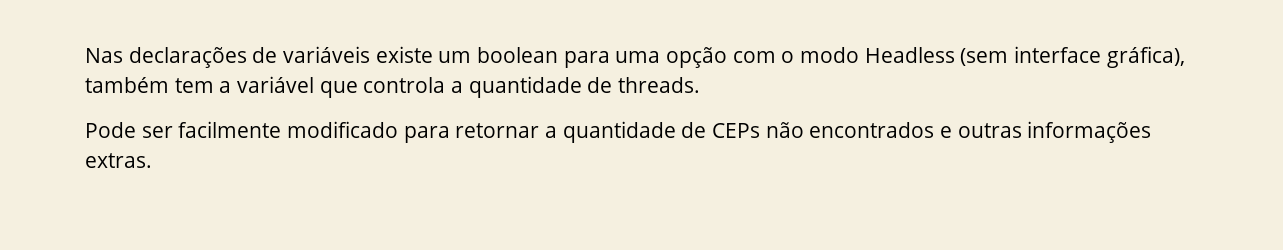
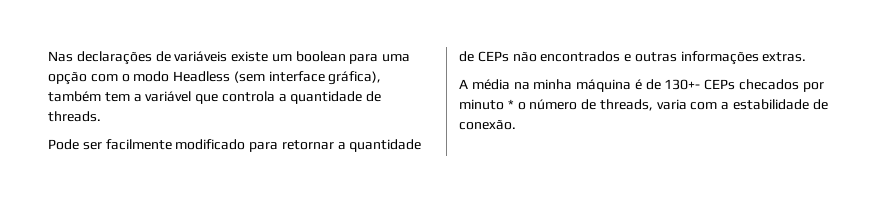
+ A média na minha máquina é de 130+- CEPs checados por minuto * o número de threads, varia com a estabilidade de conexão.

